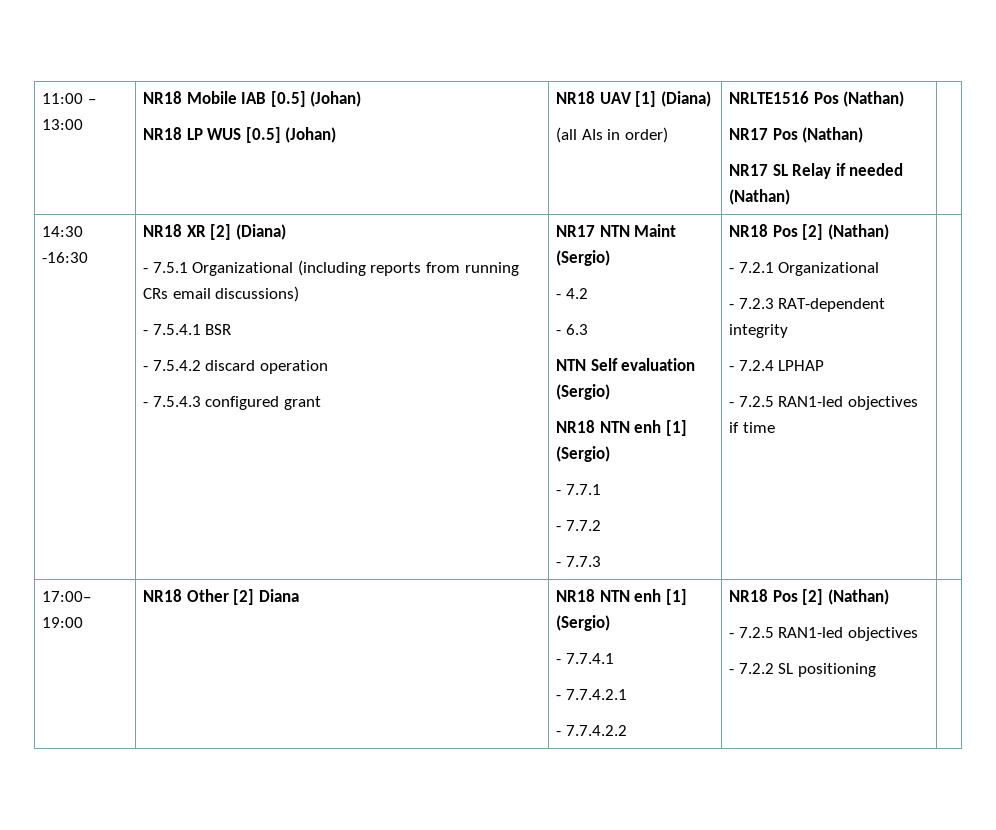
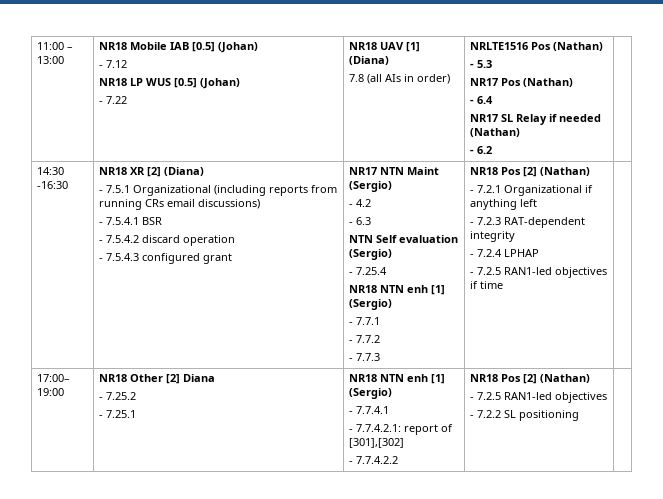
+ - 7.12
+ - 7.22
- (all AIs in order)
+ 7.8 (all AIs in order)
+ - 5.3
+ - 6.4
+ - 6.2
+ - 7.25.4
- - 7.2.1 Organizational
+ - 7.2.1 Organizational if anything left
- 17:00– 19:00 | NR18 Other [2] Diana | NR18 NTN enh [1] (Sergio)
+ 17:00– 19:00 | NR18 Other [2] Diana
+ - 7.25.2
+ - 7.25.1 | NR18 NTN enh [1] (Sergio)
  - 7.7.4.1
- - 7.7.4.2.1
+ - 7.7.4.2.1: report of [301],[302]

